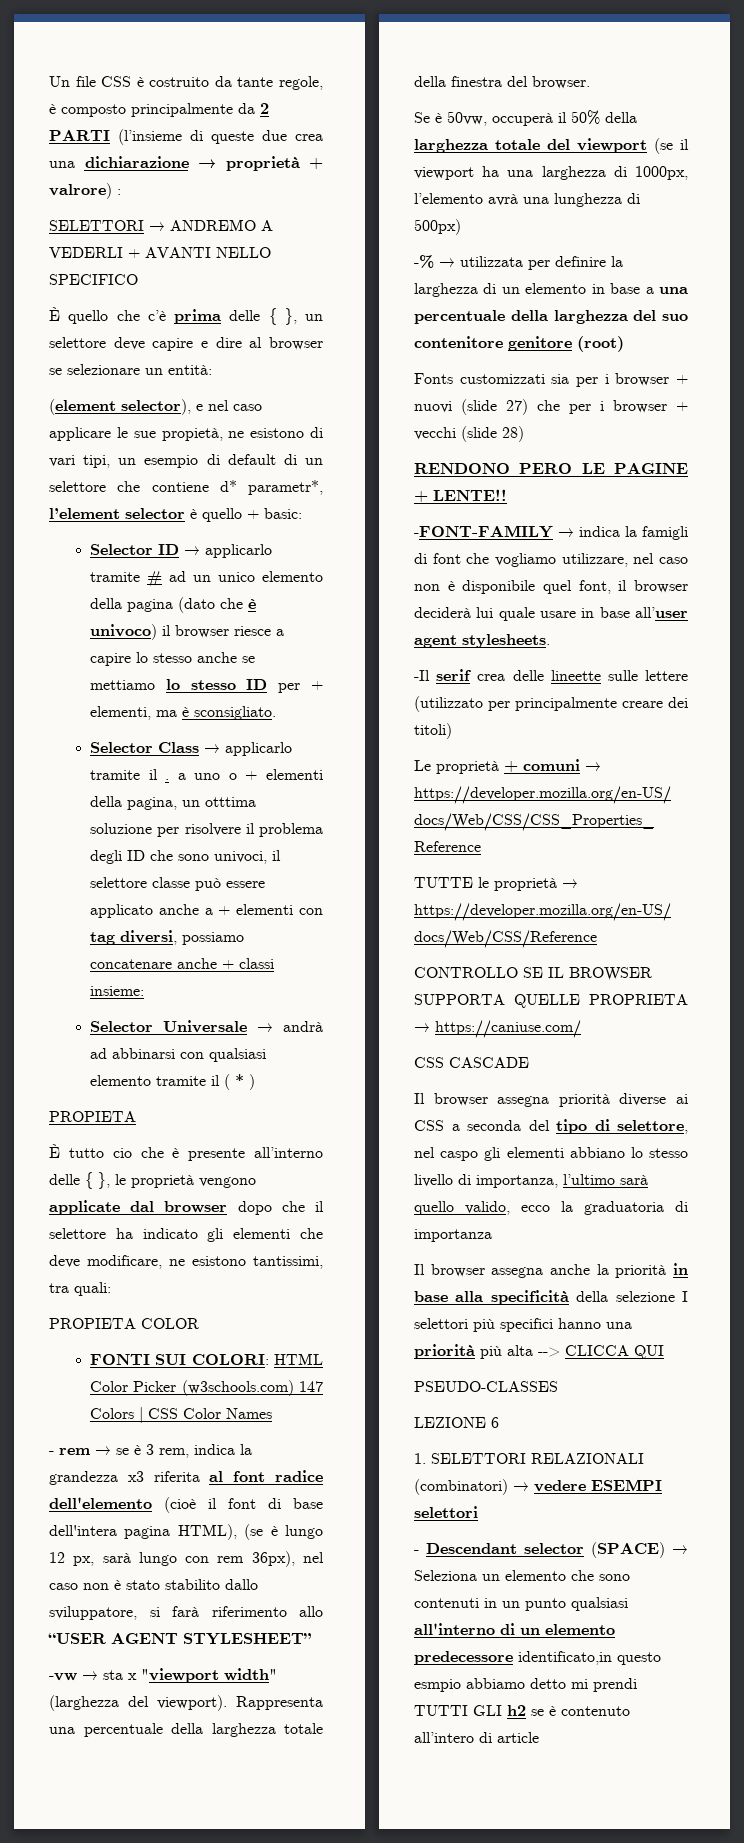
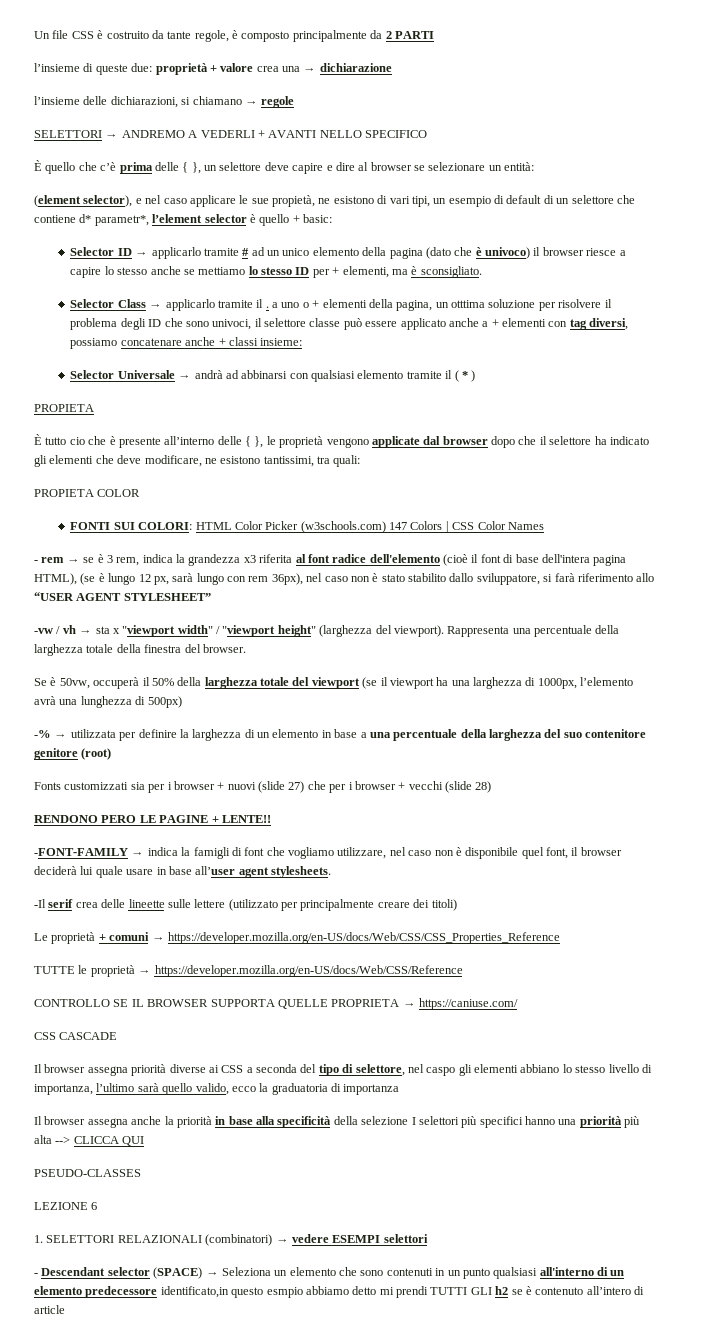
- Un file CSS è costruito da tante regole, è composto principalmente da 2 PARTI (l’insieme di queste due crea una dichiarazione → proprietà + valrore) :
+ Un file CSS è costruito da tante regole, è composto principalmente da 2 PARTI
+ l’insieme di queste due: proprietà + valore crea una → dichiarazione
+ l’insieme delle dichiarazioni, si chiamano → regole
- -vw → sta x "viewport width" (larghezza del viewport).
+ -vw / vh → sta x "viewport width" / "viewport height" (larghezza del viewport).

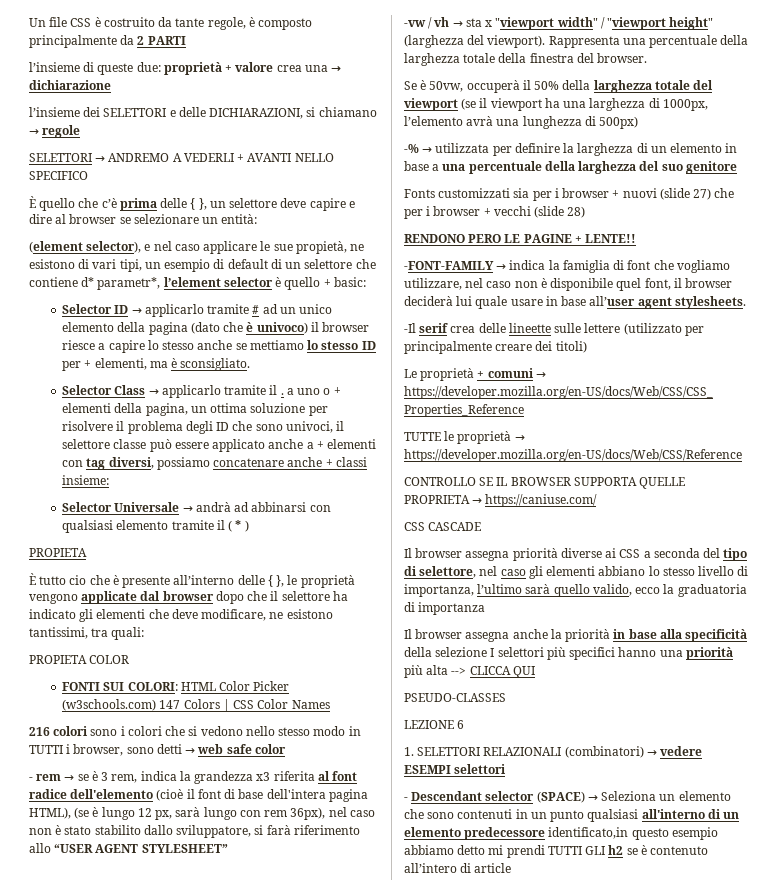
- l’insieme delle dichiarazioni, si chiamano → regole
+ l’insieme dei SELETTORI e delle DICHIARAZIONI, si chiamano → regole
- Selector Class → applicarlo tramite il . a uno o + elementi della pagina, un otttima soluzione per risolvere il problema degli ID che sono univoci, il selettore classe può essere applicato anche a + elementi con tag diversi, possiamo concatenare anche + classi insieme:
+ Selector Class → applicarlo tramite il . a uno o + elementi della pagina, un ottima soluzione per risolvere il problema degli ID che sono univoci, il selettore classe può essere applicato anche a + elementi con tag diversi, possiamo concatenare anche + classi insieme:
+ 216 colori sono i colori che si vedono nello stesso modo in TUTTI i browser, sono detti → web safe color
- -% → utilizzata per definire la larghezza di un elemento in base a una percentuale della larghezza del suo contenitore genitore (root)
+ -% → utilizzata per definire la larghezza di un elemento in base a una percentuale della larghezza del suo genitore
- -FONT-FAMILY → indica la famigli di font che vogliamo utilizzare, nel caso non è disponibile quel font, il browser deciderà lui quale usare in base all’user agent stylesheets.
+ -FONT-FAMILY → indica la famiglia di font che vogliamo utilizzare, nel caso non è disponibile quel font, il browser deciderà lui quale usare in base all’user agent stylesheets.
- Il browser assegna priorità diverse ai CSS a seconda del tipo di selettore, nel caspo gli elementi abbiano lo stesso livello di importanza, l’ultimo sarà quello valido, ecco la graduatoria di importanza
+ Il browser assegna priorità diverse ai CSS a seconda del tipo di selettore, nel caso gli elementi abbiano lo stesso livello di importanza, l’ultimo sarà quello valido, ecco la graduatoria di importanza
- - Descendant selector (SPACE) → Seleziona un elemento che sono contenuti in un punto qualsiasi all'interno di un elemento predecessore identificato,in questo esmpio abbiamo detto mi prendi TUTTI GLI h2 se è contenuto all’intero di article
+ - Descendant selector (SPACE) → Seleziona un elemento che sono contenuti in un punto qualsiasi all'interno di un elemento predecessore identificato,in questo esempio abbiamo detto mi prendi TUTTI GLI h2 se è contenuto all’intero di article

